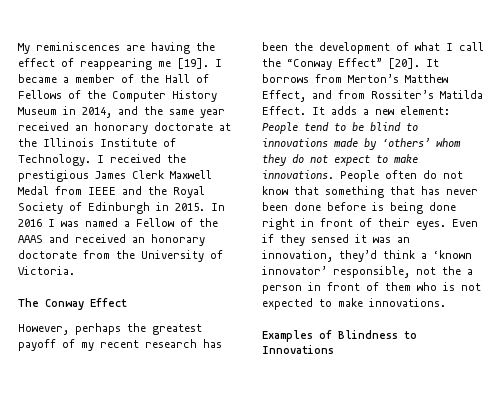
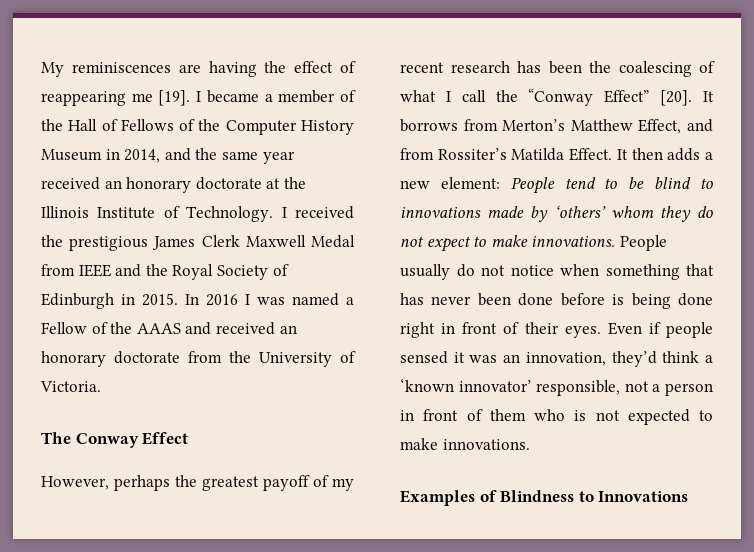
- However, perhaps the greatest payoff of my recent research has been the development of what I call the “Conway Effect” [20].
+ However, perhaps the greatest payoff of my recent research has been the coalescing of what I call the “Conway Effect” [20].
- It adds a new element: People tend to be blind to innovations made by ‘others’ whom they do not expect to make innovations.
+ It then adds a new element: People tend to be blind to innovations made by ‘others’ whom they do not expect to make innovations.
- People often do not know that something that has never been done before is being done right in front of their eyes.
+ People usually do not notice when something that has never been done before is being done right in front of their eyes.
- Even if they sensed it was an innovation, they’d think a ‘known innovator’ responsible, not the a person in front of them who is not expected to make innovations.
+ Even if people sensed it was an innovation, they’d think a ‘known innovator’ responsible, not a person in front of them who is not expected to make innovations.

